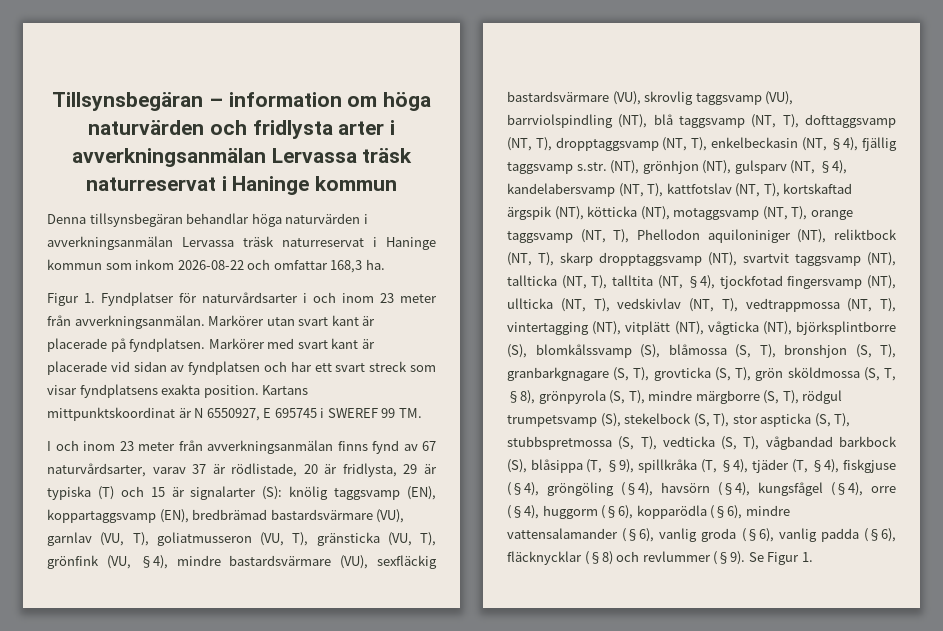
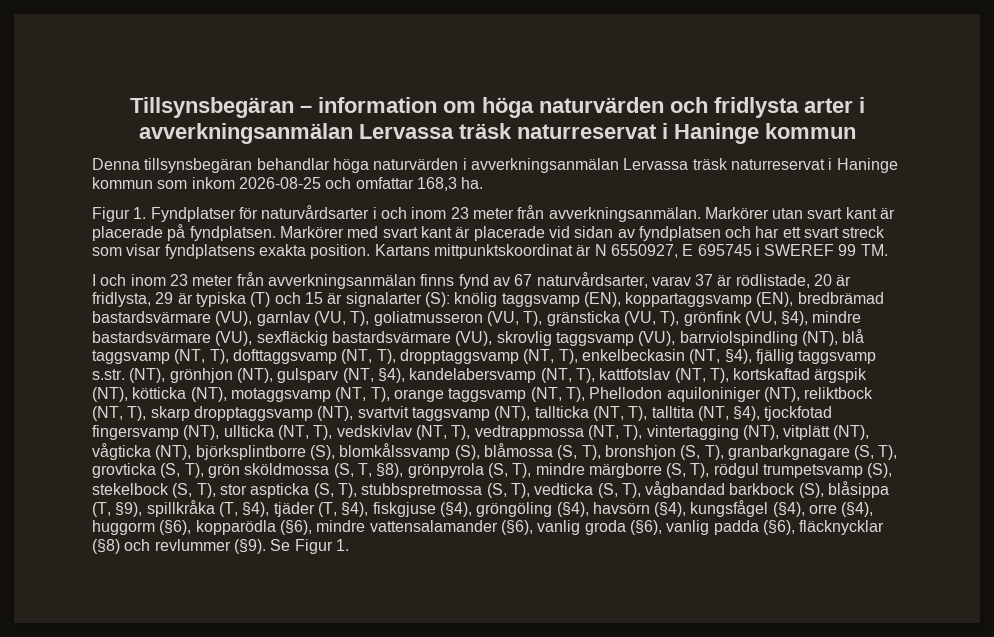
- Denna tillsynsbegäran behandlar höga naturvärden i avverkningsanmälan Lervassa träsk naturreservat i Haninge kommun som inkom 2026-08-22 och omfattar 168,3 ha.
+ Denna tillsynsbegäran behandlar höga naturvärden i avverkningsanmälan Lervassa träsk naturreservat i Haninge kommun som inkom 2026-08-25 och omfattar 168,3 ha.

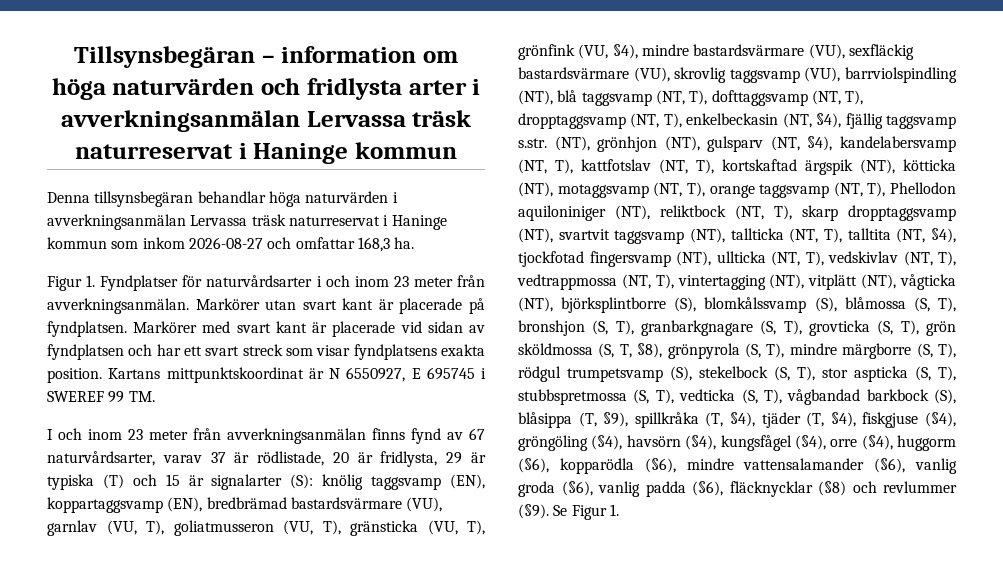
- Denna tillsynsbegäran behandlar höga naturvärden i avverkningsanmälan Lervassa träsk naturreservat i Haninge kommun som inkom 2026-08-25 och omfattar 168,3 ha.
+ Denna tillsynsbegäran behandlar höga naturvärden i avverkningsanmälan Lervassa träsk naturreservat i Haninge kommun som inkom 2026-08-27 och omfattar 168,3 ha.

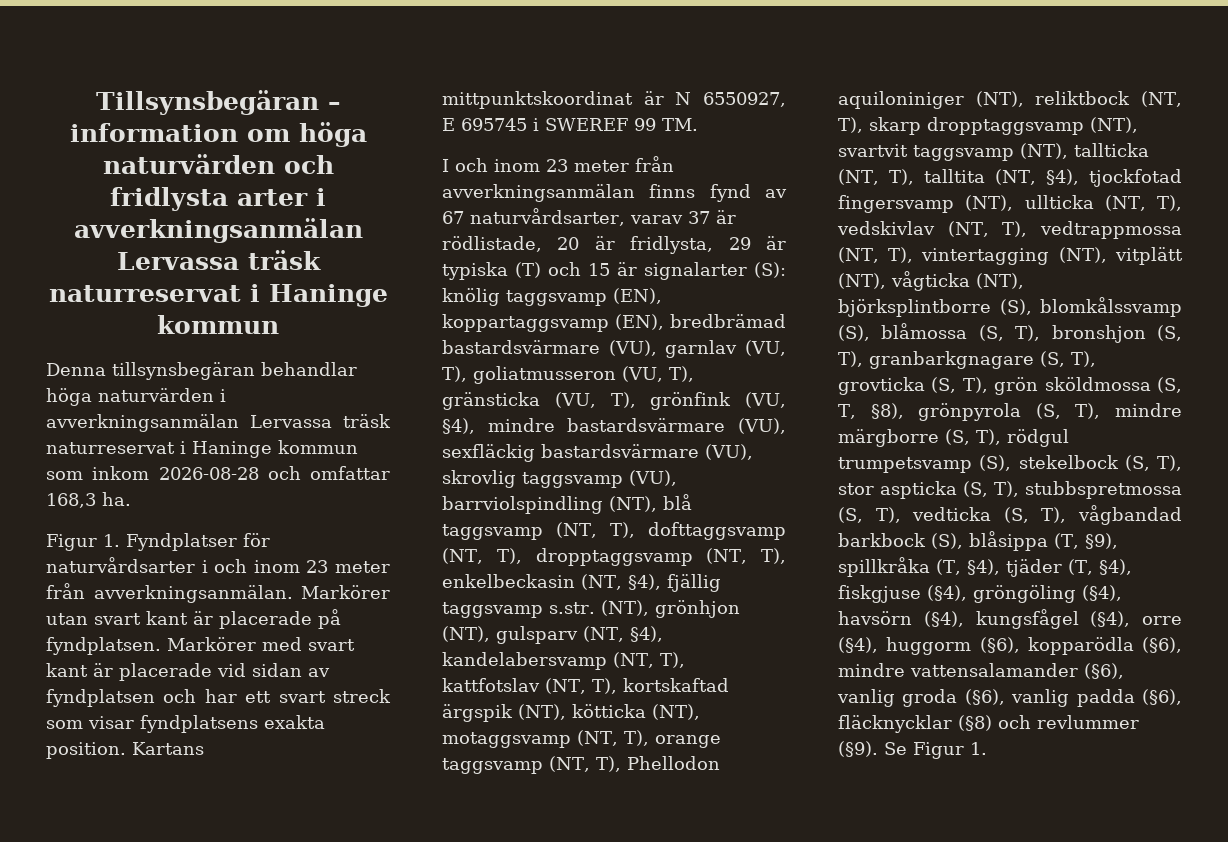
- Denna tillsynsbegäran behandlar höga naturvärden i avverkningsanmälan Lervassa träsk naturreservat i Haninge kommun som inkom 2026-08-27 och omfattar 168,3 ha.
+ Denna tillsynsbegäran behandlar höga naturvärden i avverkningsanmälan Lervassa träsk naturreservat i Haninge kommun som inkom 2026-08-28 och omfattar 168,3 ha.

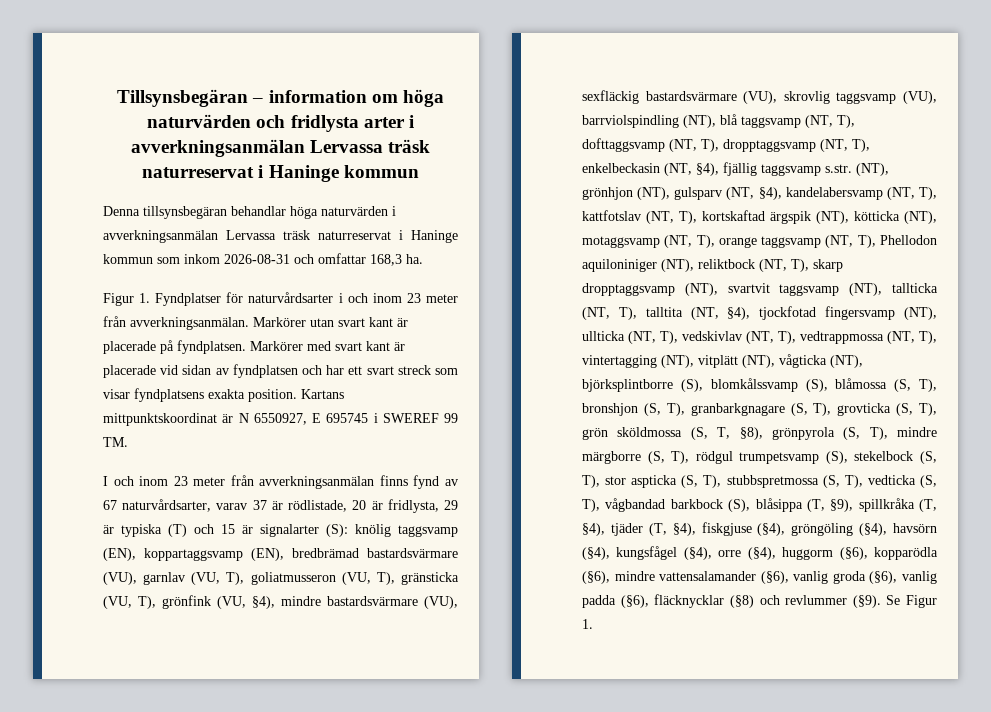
- Denna tillsynsbegäran behandlar höga naturvärden i avverkningsanmälan Lervassa träsk naturreservat i Haninge kommun som inkom 2026-08-28 och omfattar 168,3 ha.
+ Denna tillsynsbegäran behandlar höga naturvärden i avverkningsanmälan Lervassa träsk naturreservat i Haninge kommun som inkom 2026-08-31 och omfattar 168,3 ha.

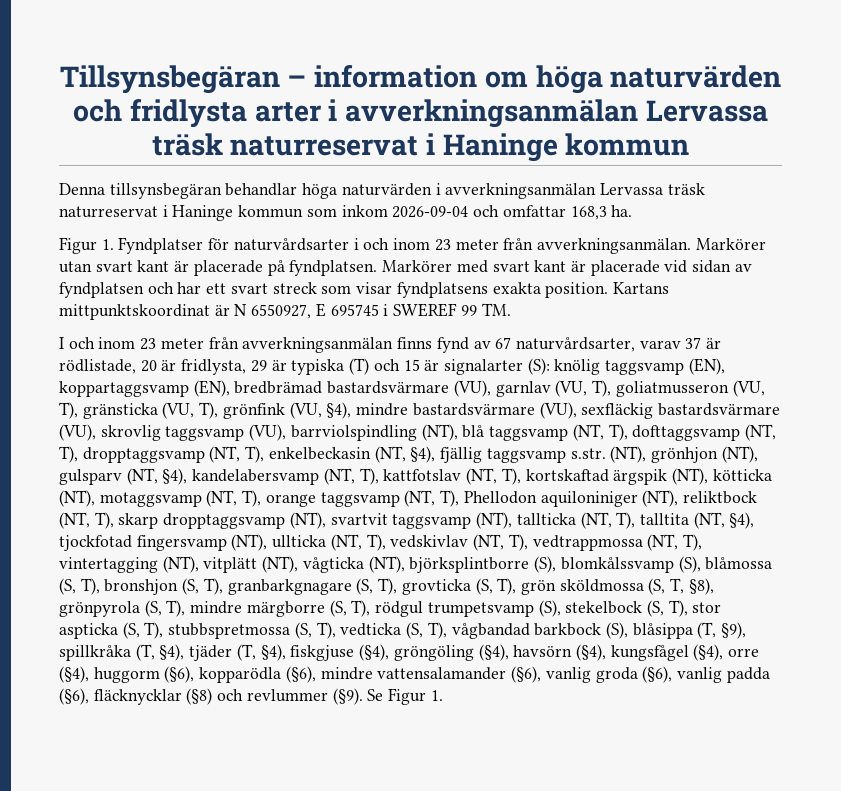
- Denna tillsynsbegäran behandlar höga naturvärden i avverkningsanmälan Lervassa träsk naturreservat i Haninge kommun som inkom 2026-08-31 och omfattar 168,3 ha.
+ Denna tillsynsbegäran behandlar höga naturvärden i avverkningsanmälan Lervassa träsk naturreservat i Haninge kommun som inkom 2026-09-04 och omfattar 168,3 ha.

